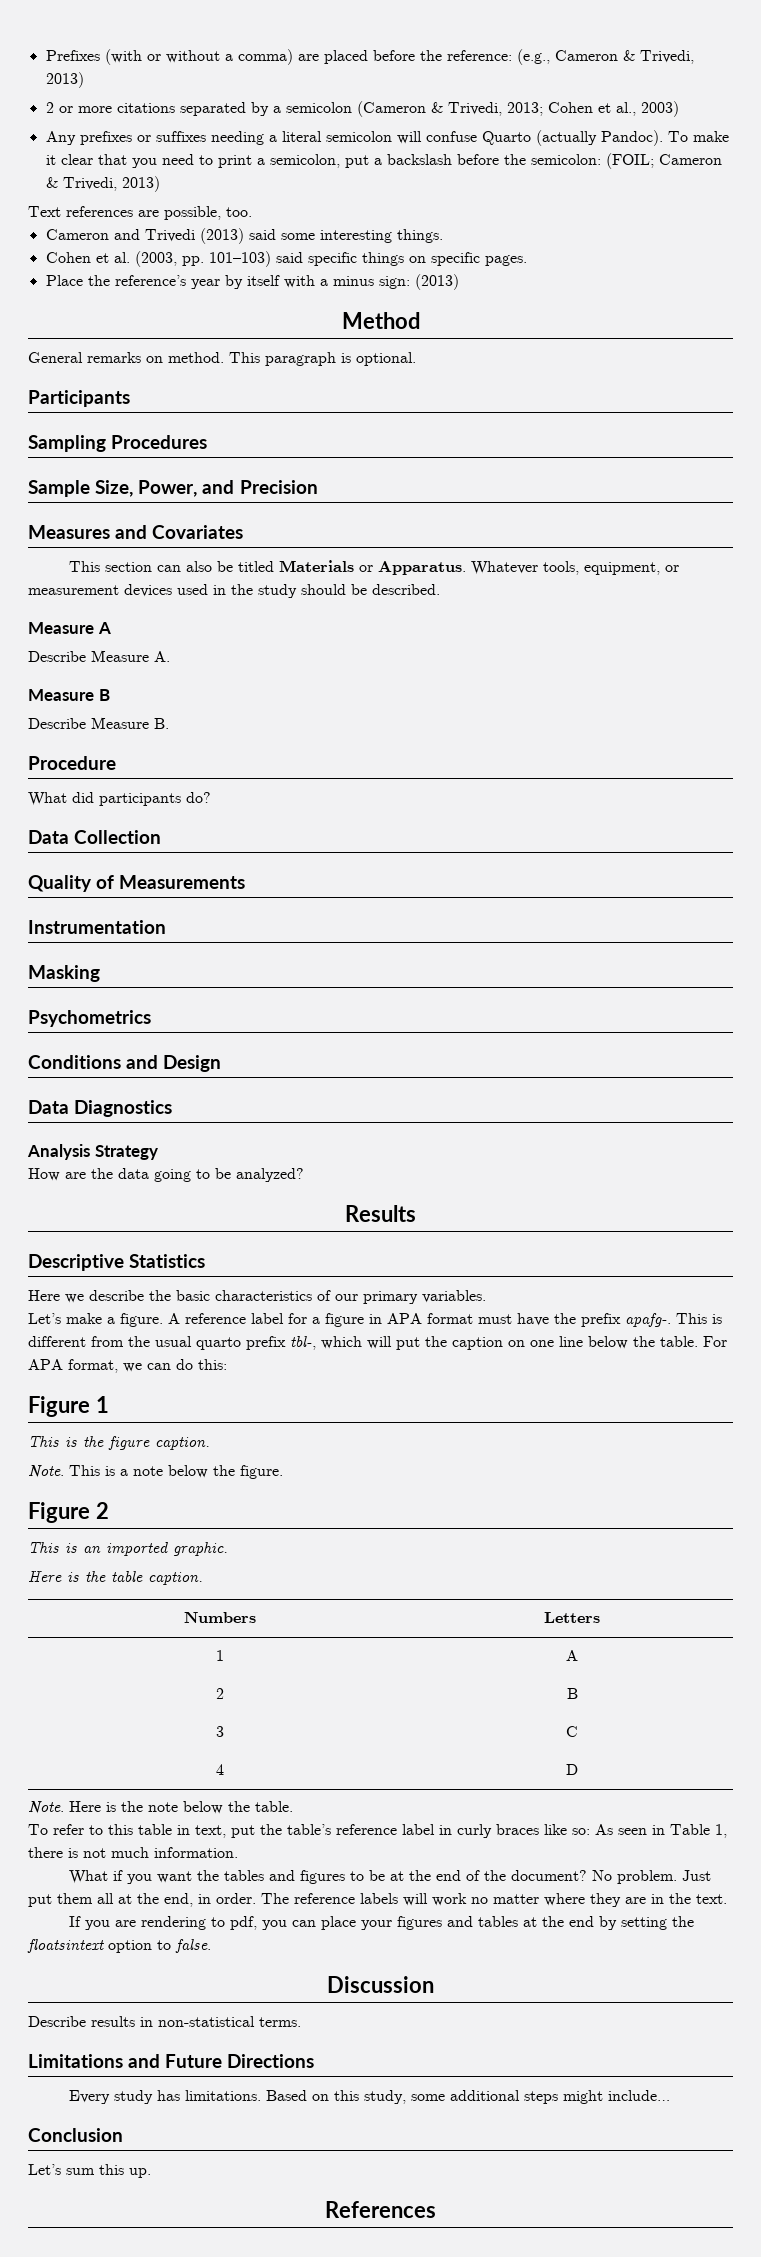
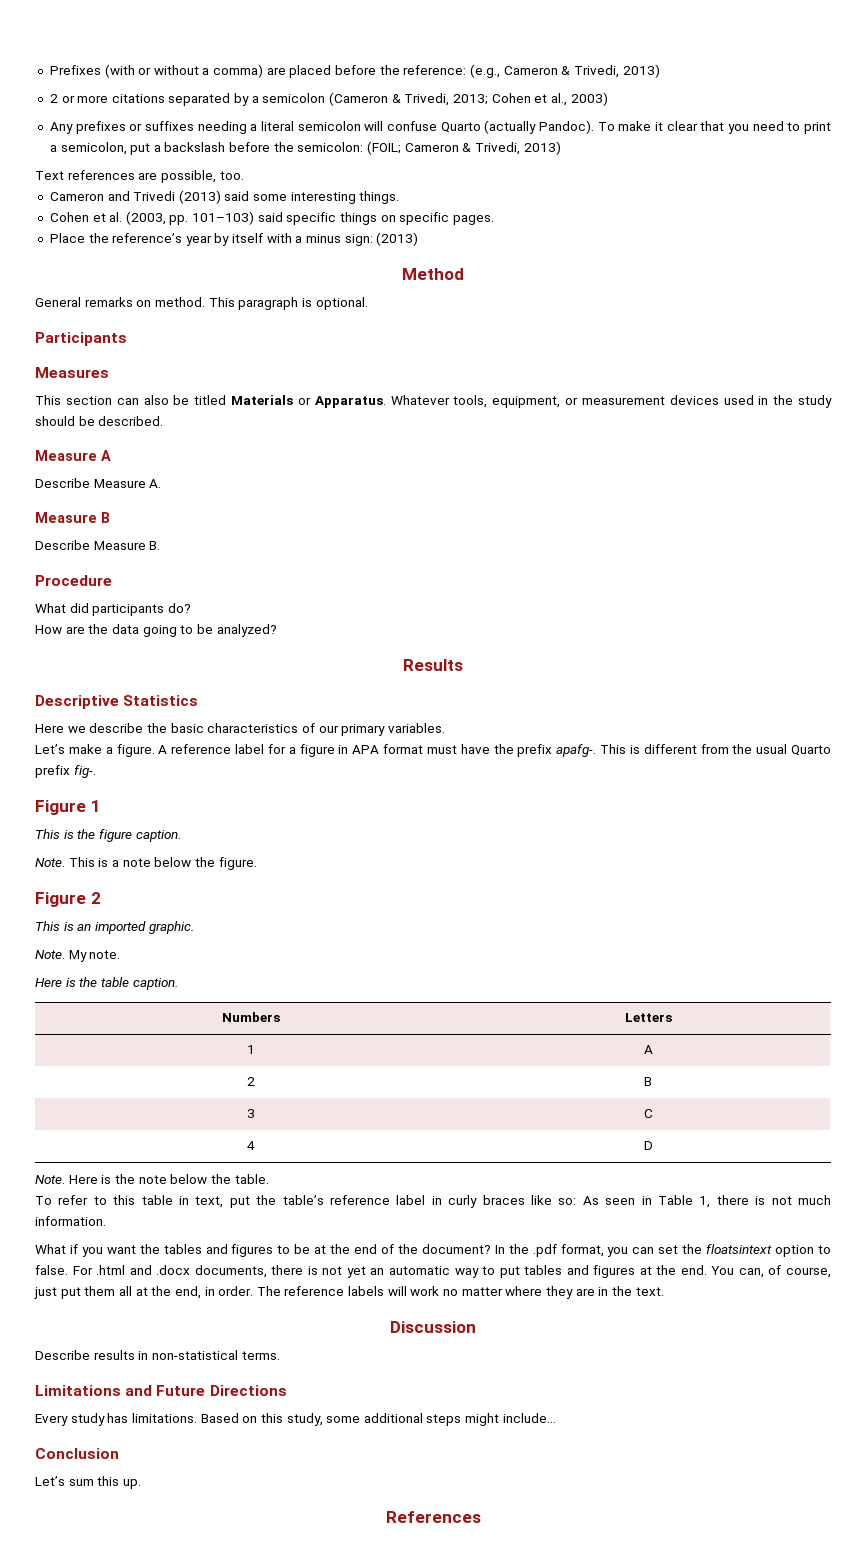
- Sampling Procedures
- Sample Size, Power, and Precision
- Measures and Covariates
+ Measures
- Data Collection
- Quality of Measurements
- Instrumentation
- Masking
- Psychometrics
- Conditions and Design
- Data Diagnostics
- Analysis Strategy
- This is different from the usual quarto prefix tbl-, which will put the caption on one line below the table. For APA format, we can do this:
+ This is different from the usual Quarto prefix fig-.
+ Note. My note.
- No problem. Just put them all at the end, in order.
+ In the .pdf format, you can set the floatsintext option to false. For .html and .docx documents, there is not yet an automatic way to put tables and figures at the end. You can, of course, just put them all at the end, in order.
- If you are rendering to pdf, you can place your figures and tables at the end by setting the floatsintext option to false.

